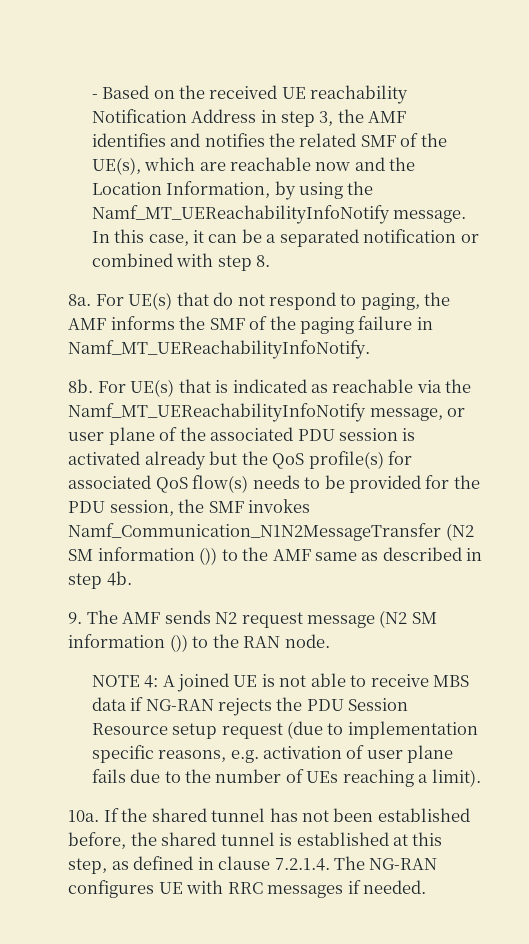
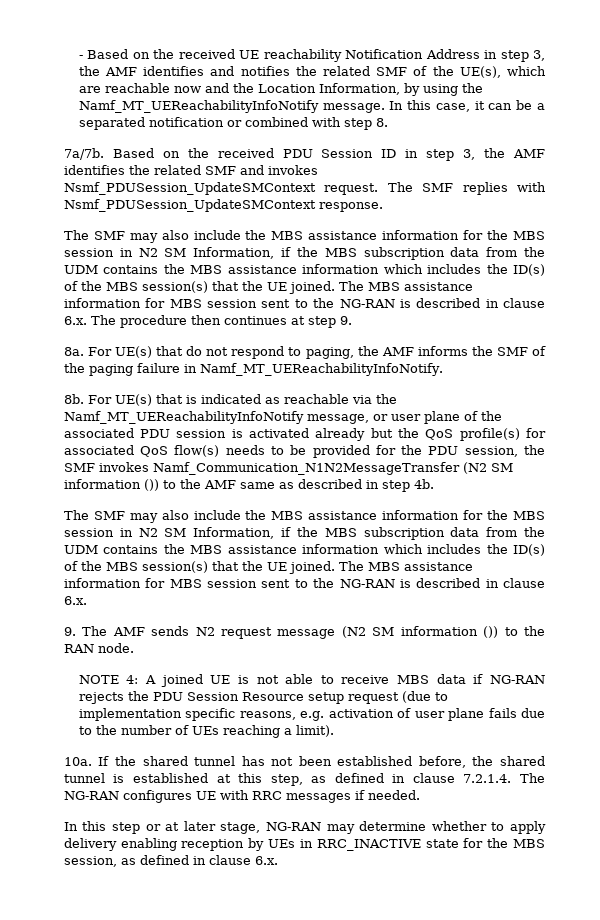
+ 7a/7b. Based on the received PDU Session ID in step 3, the AMF identifies the related SMF and invokes Nsmf_PDUSession_UpdateSMContext request. The SMF replies with Nsmf_PDUSession_UpdateSMContext response.
+ The SMF may also include the MBS assistance information for the MBS session in N2 SM Information, if the MBS subscription data from the UDM contains the MBS assistance information which includes the ID(s) of the MBS session(s) that the UE joined. The MBS assistance information for MBS session sent to the NG-RAN is described in clause 6.x. The procedure then continues at step 9.
  For UE(s) that is indicated as reachable via the Namf_MT_UEReachabilityInfoNotify message, or user plane of the associated PDU session is activated already but the QoS profile(s) for associated QoS flow(s) needs to be provided for the PDU session, the SMF invokes Namf_Communication_N1N2MessageTransfer (N2 SM information ()) to the AMF same as described in step 4b.
+ The SMF may also include the MBS assistance information for the MBS session in N2 SM Information, if the MBS subscription data from the UDM contains the MBS assistance information which includes the ID(s) of the MBS session(s) that the UE joined. The MBS assistance information for MBS session sent to the NG-RAN is described in clause 6.x.
+ In this step or at later stage, NG-RAN may determine whether to apply delivery enabling reception by UEs in RRC_INACTIVE state for the MBS session, as defined in clause 6.x.

